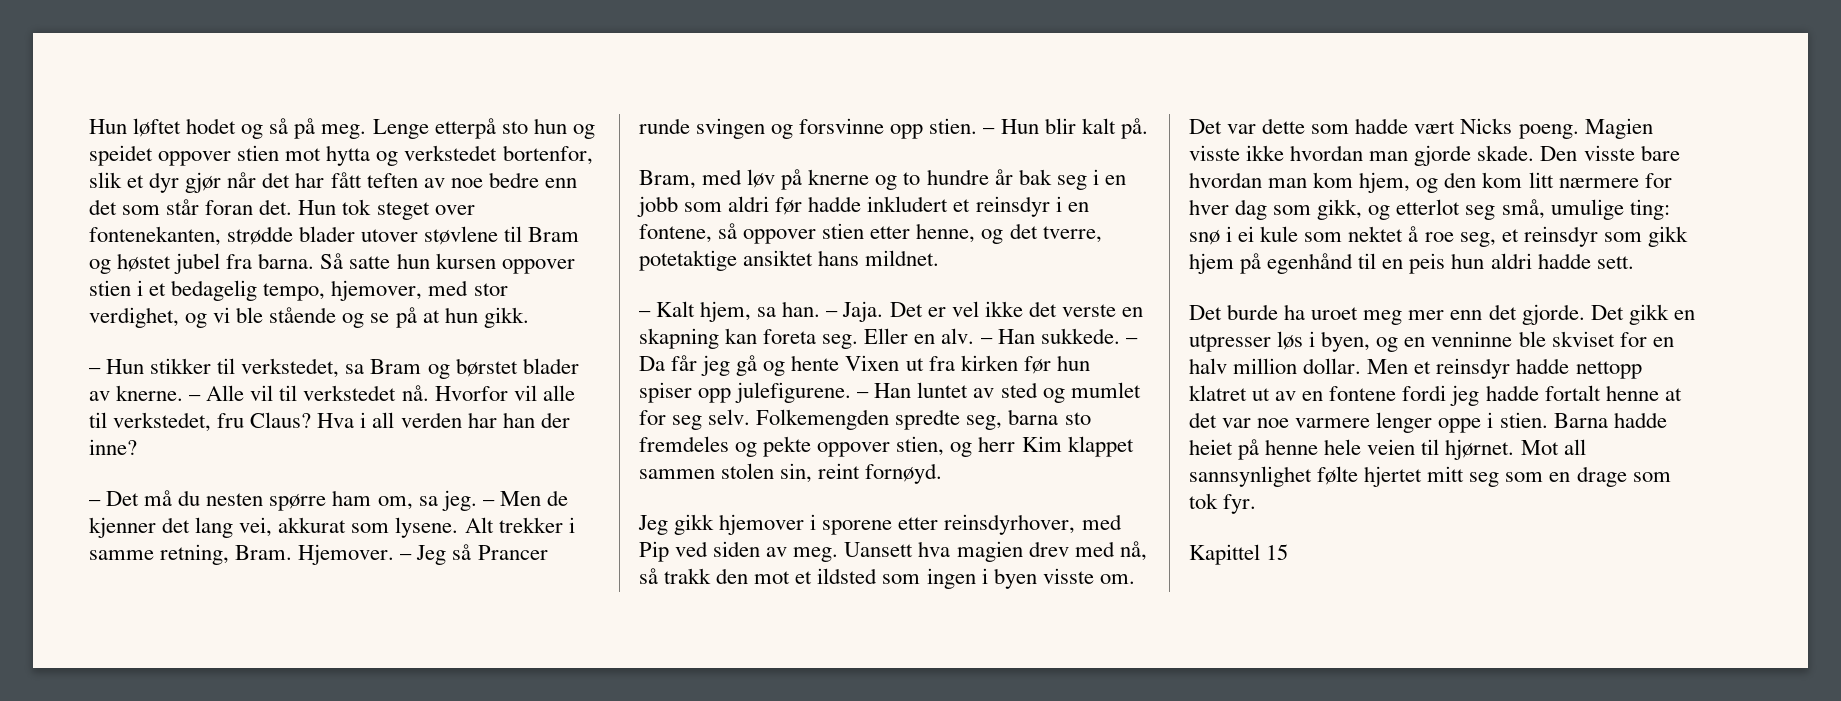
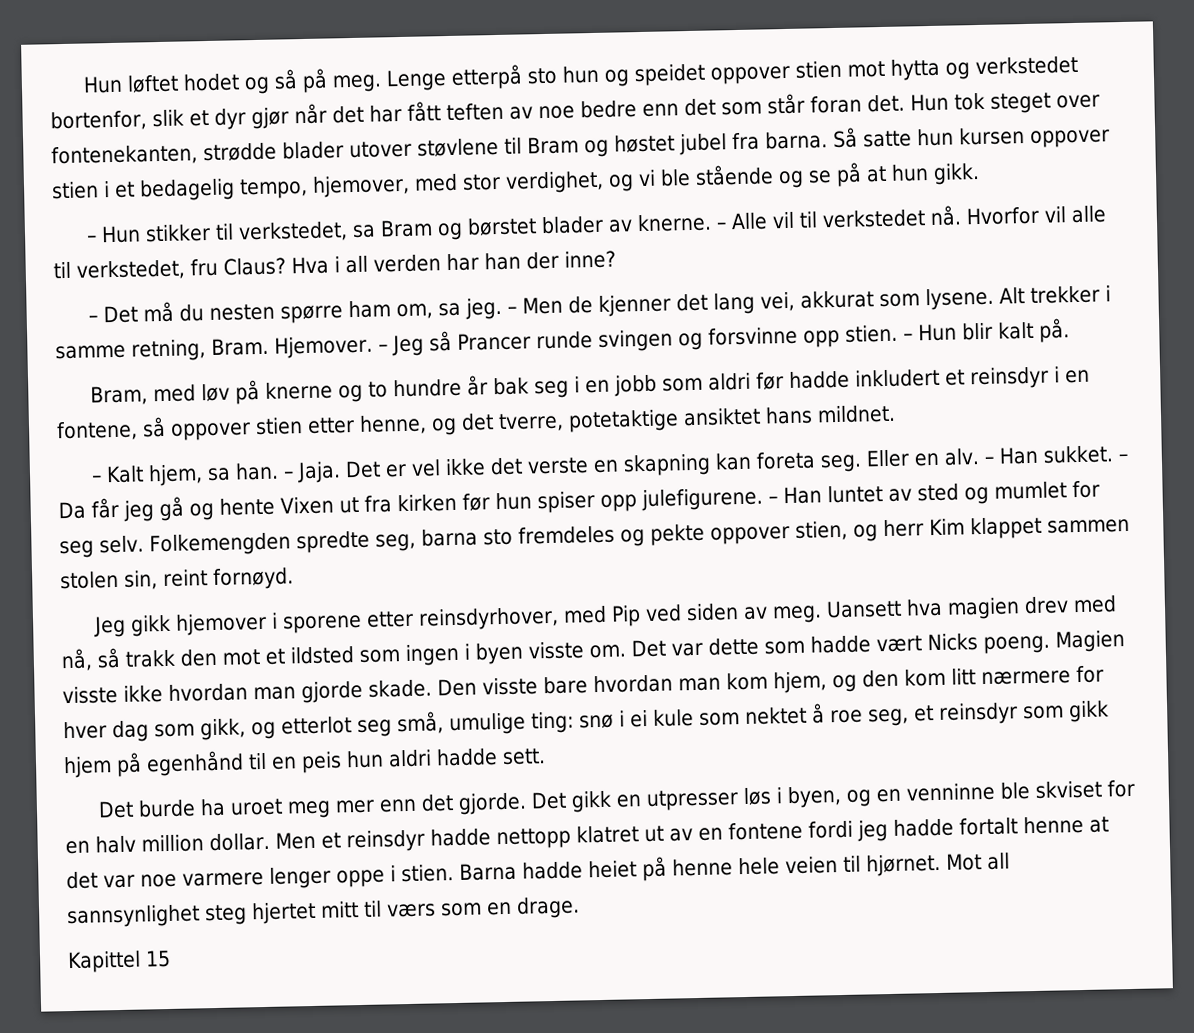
- – Han sukkede.
+ – Han sukket.
- Mot all sannsynlighet følte hjertet mitt seg som en drage som tok fyr.
+ Mot all sannsynlighet steg hjertet mitt til værs som en drage.

